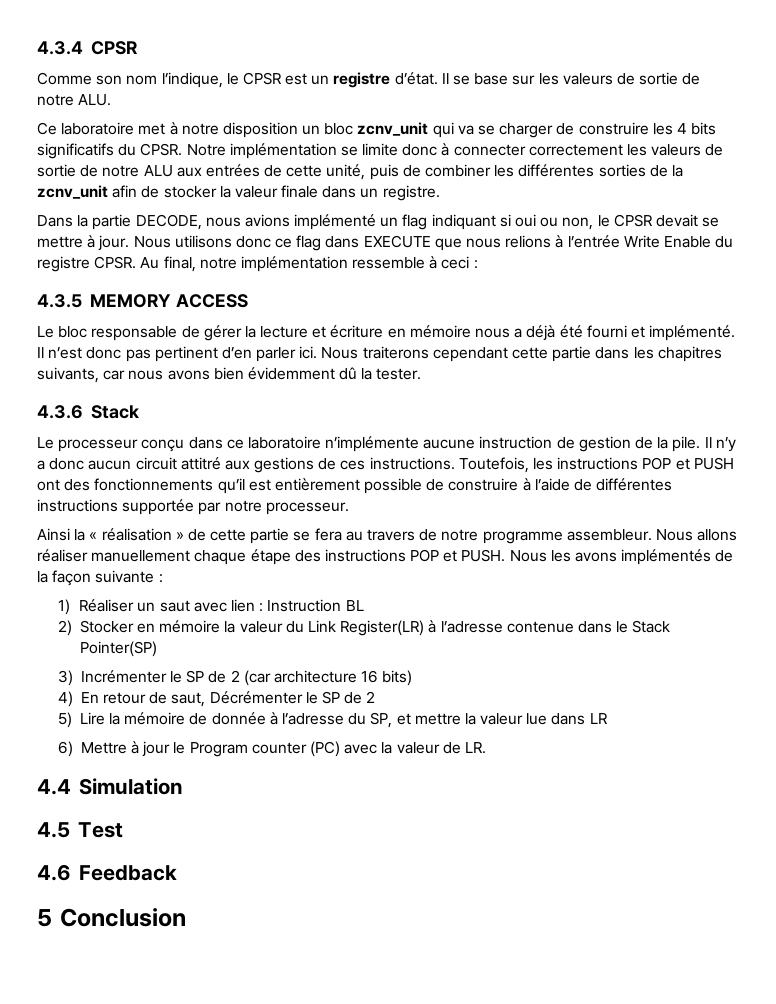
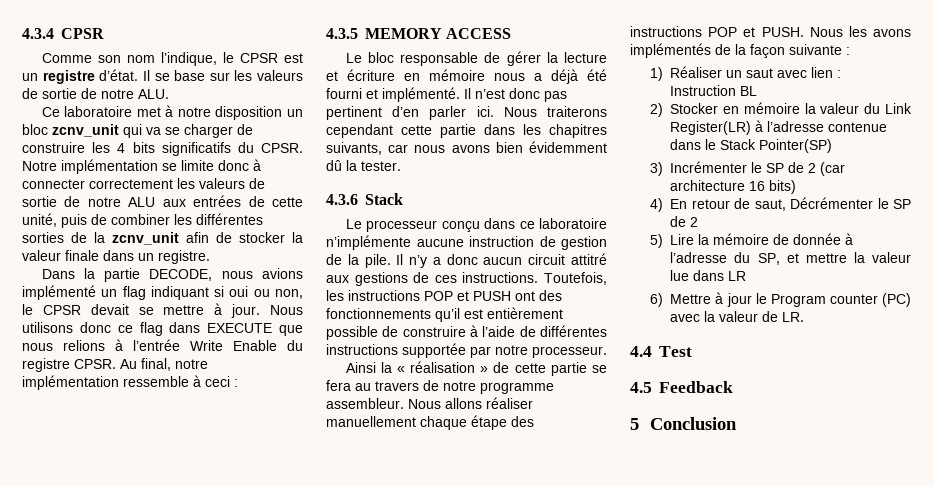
- 4.4 Simulation
- 4.5 Test
+ 4.4 Test
- 4.6 Feedback
+ 4.5 Feedback

